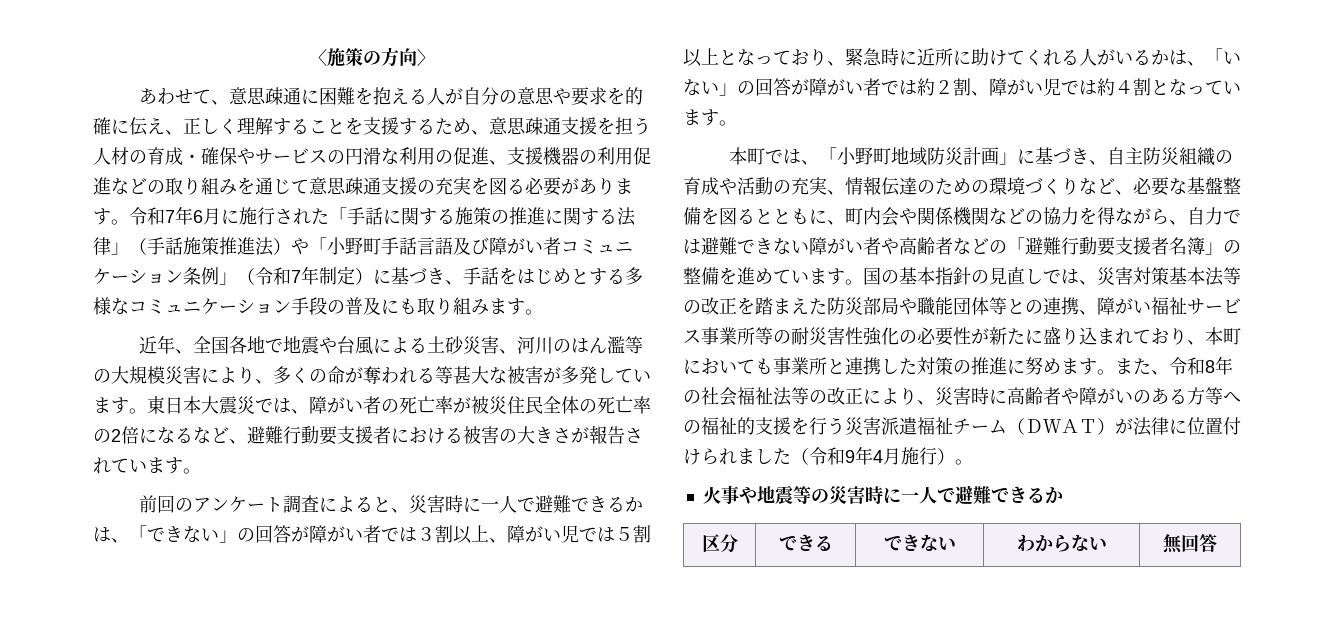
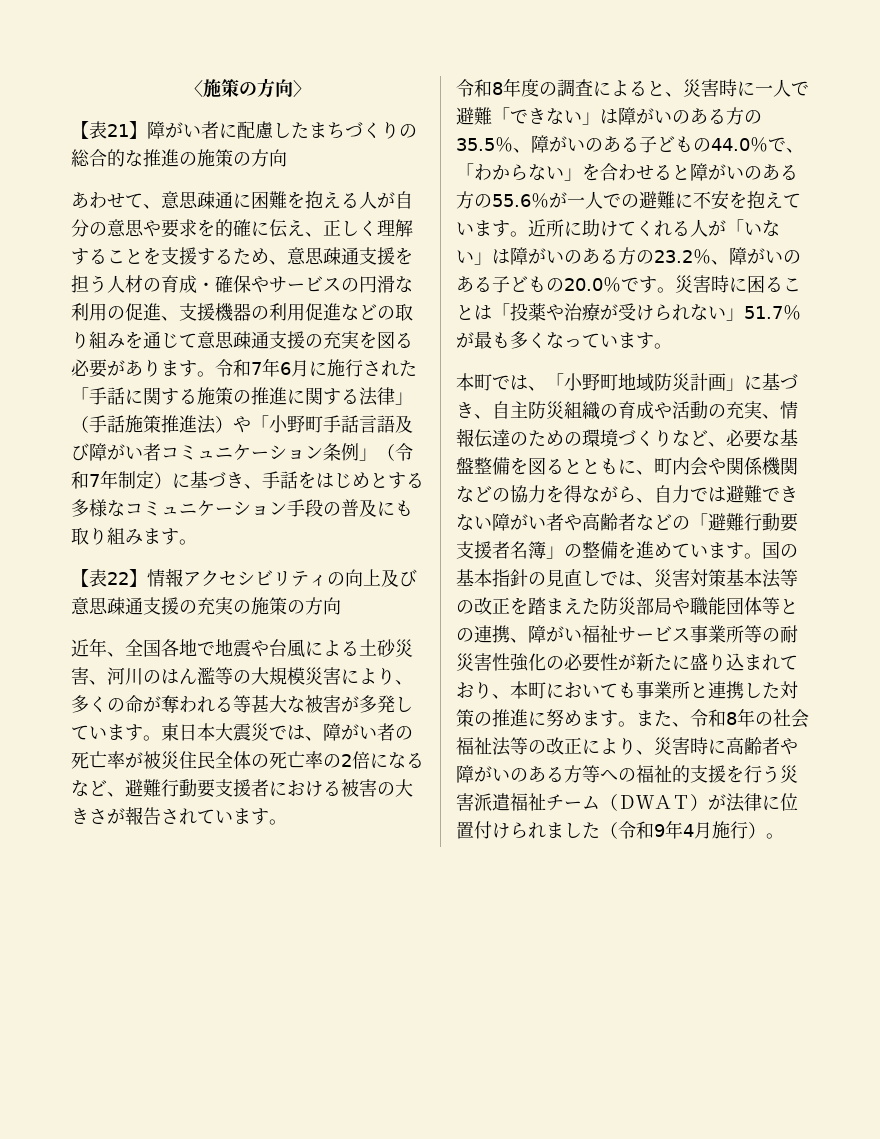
+ 【表21】障がい者に配慮したまちづくりの総合的な推進の施策の方向
+ 【表22】情報アクセシビリティの向上及び意思疎通支援の充実の施策の方向
- 前回のアンケート調査によると、災害時に一人で避難できるかは、「できない」の回答が障がい者では３割以上、障がい児では５割以上となっており、緊急時に近所に助けてくれる人がいるかは、「いない」の回答が障がい者では約２割、障がい児では約４割となっています。
+ 令和8年度の調査によると、災害時に一人で避難「できない」は障がいのある方の35.5％、障がいのある子どもの44.0％で、「わからない」を合わせると障がいのある方の55.6％が一人での避難に不安を抱えています。近所に助けてくれる人が「いない」は障がいのある方の23.2％、障がいのある子どもの20.0％です。災害時に困ることは「投薬や治療が受けられない」51.7％が最も多くなっています。
- 火事や地震等の災害時に一人で避難できるか
- 区分 | できる | できない | わからない | 無回答

